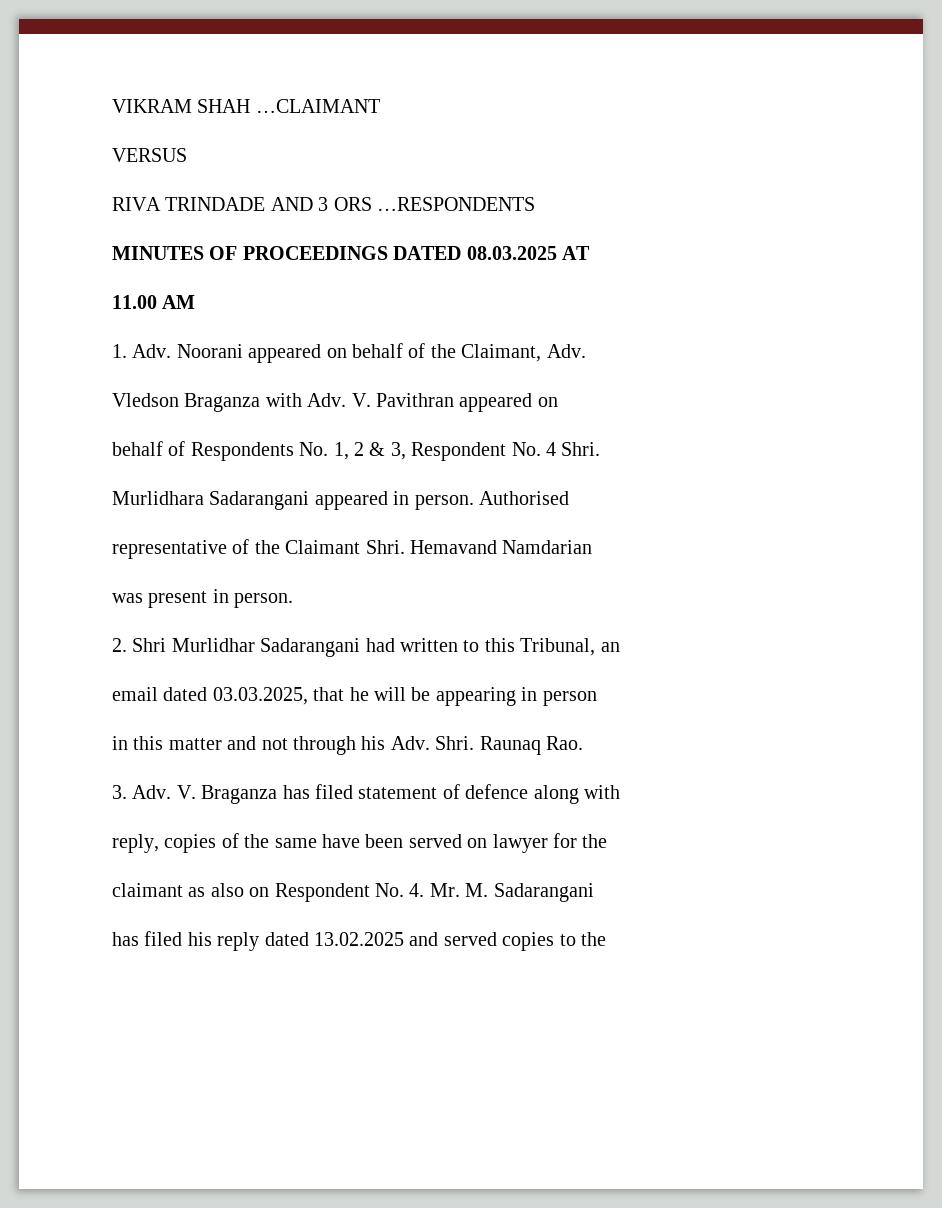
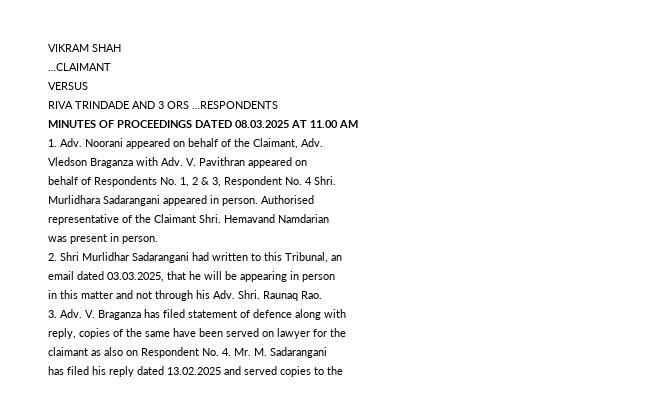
- VIKRAM SHAH …CLAIMANT
+ VIKRAM SHAH
+ …CLAIMANT
- MINUTES OF PROCEEDINGS DATED 08.03.2025 AT
- 11.00 AM
+ MINUTES OF PROCEEDINGS DATED 08.03.2025 AT 11.00 AM

